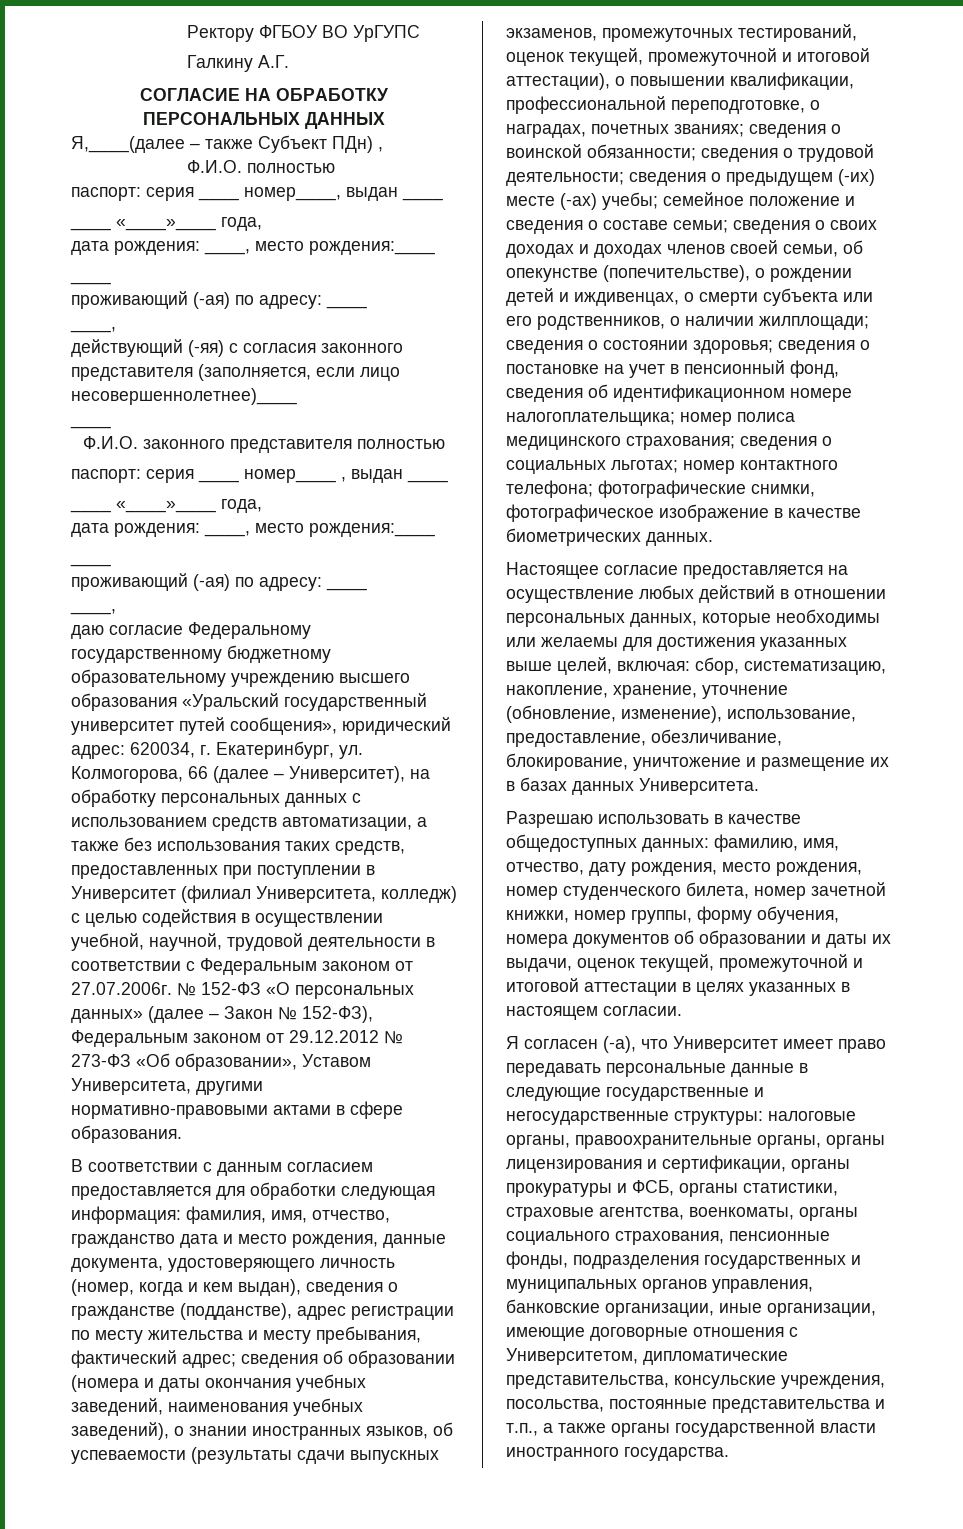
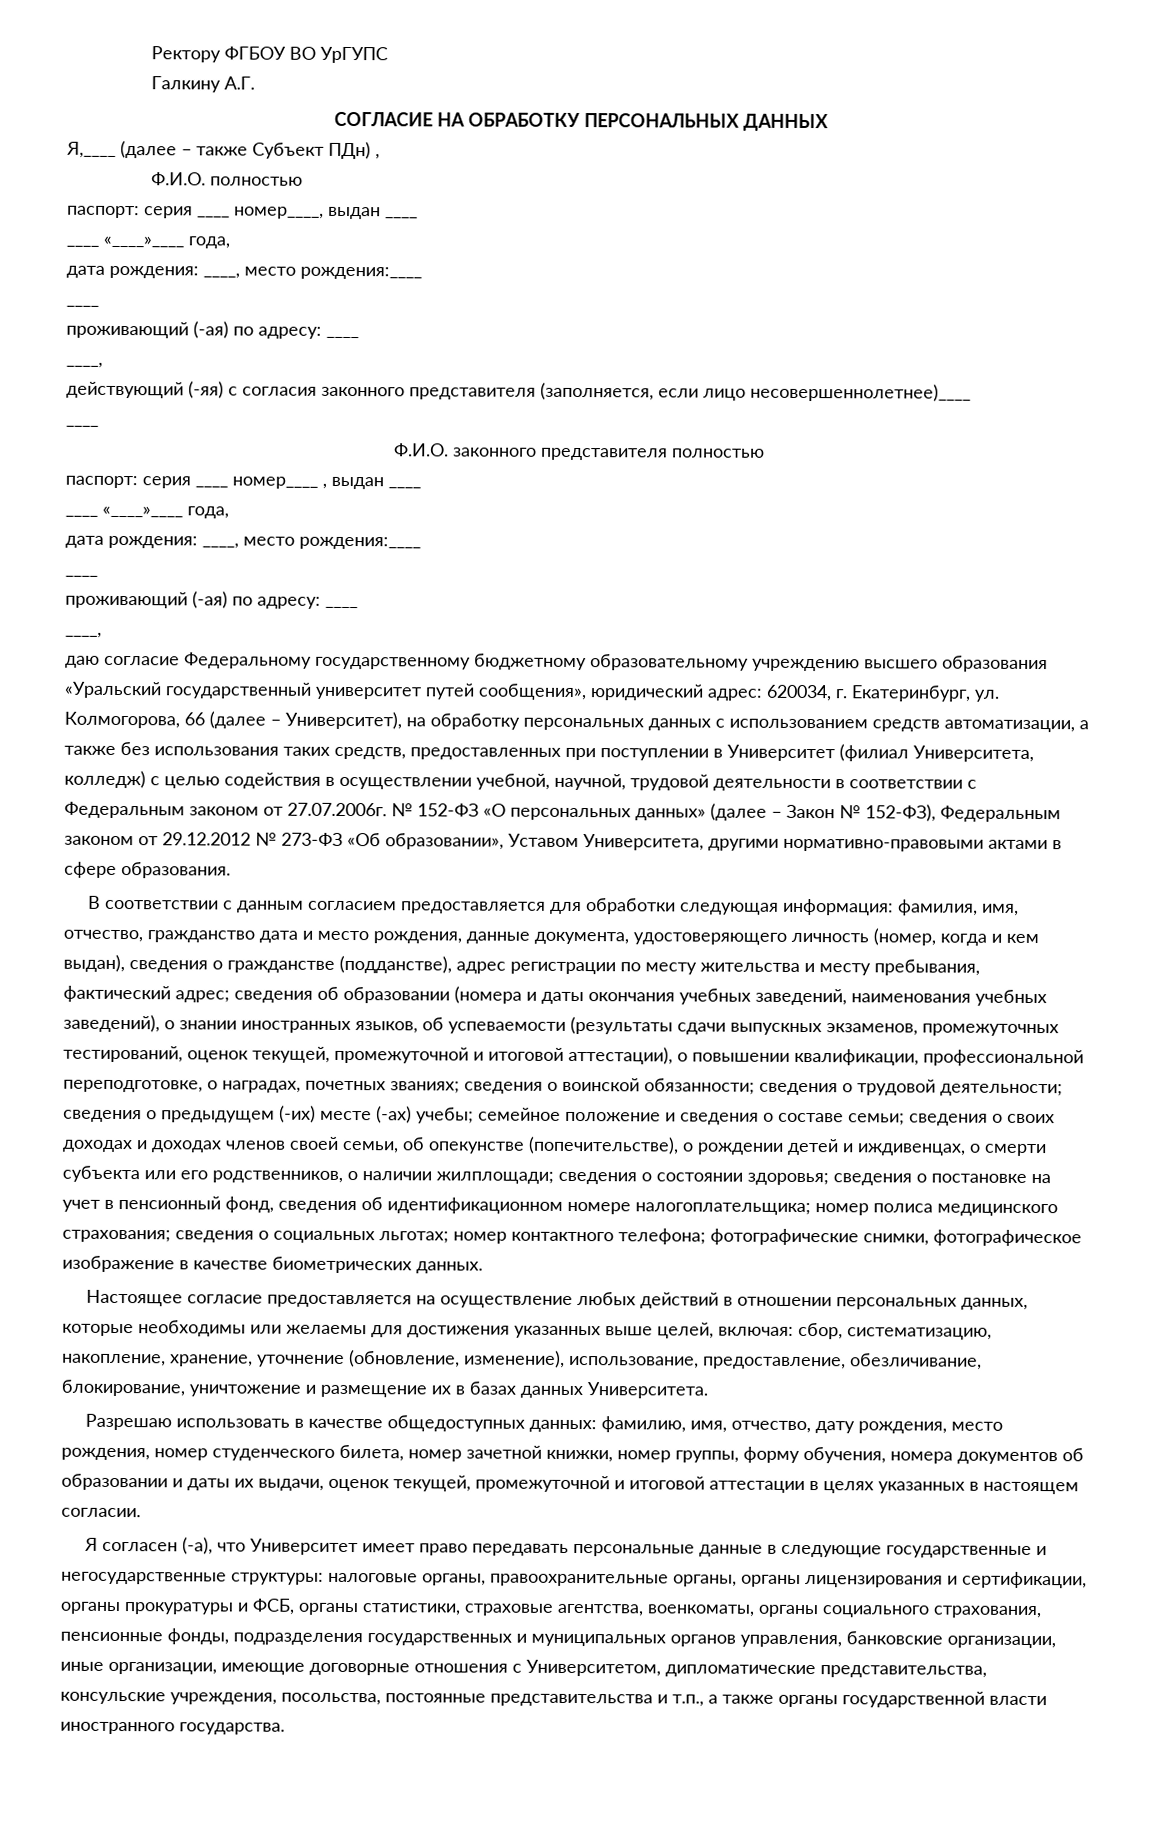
- Я,____(далее – также Субъект ПДн) ,
+ Я,____ (далее – также Субъект ПДн) ,

